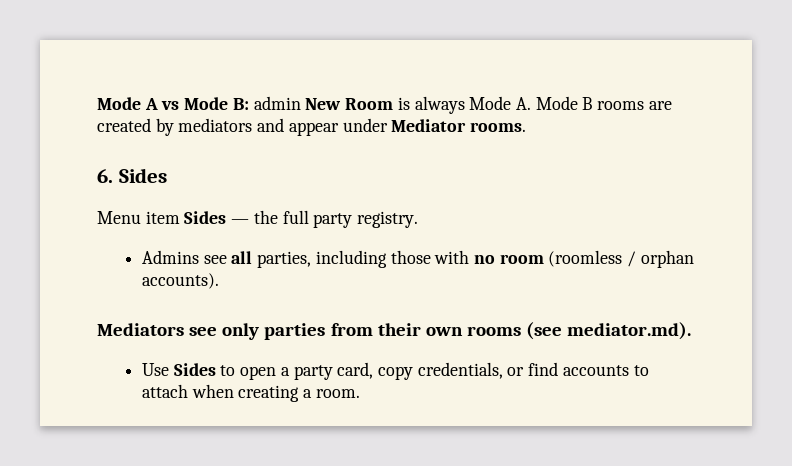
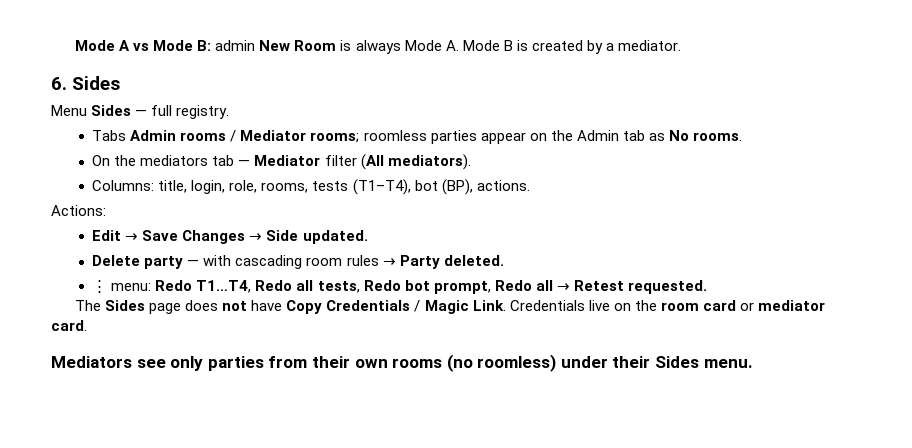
- Mode A vs Mode B: admin New Room is always Mode A. Mode B rooms are created by mediators and appear under Mediator rooms.
+ Mode A vs Mode B: admin New Room is always Mode A. Mode B is created by a mediator.
- Menu item Sides — the full party registry.
- Admins see all parties, including those with no room (roomless / orphan accounts).
+ Menu Sides — full registry.
+ Tabs Admin rooms / Mediator rooms; roomless parties appear on the Admin tab as No rooms.
+ On the mediators tab — Mediator filter (All mediators).
+ Columns: title, login, role, rooms, tests (T1–T4), bot (BP), actions.
+ Actions:
+ Edit → Save Changes → Side updated.
+ Delete party — with cascading room rules → Party deleted.
+ ⋮ menu: Redo T1…T4, Redo all tests, Redo bot prompt, Redo all → Retest requested.
+ The Sides page does not have Copy Credentials / Magic Link. Credentials live on the room card or mediator card.
- Mediators see only parties from their own rooms (see mediator.md).
- Use Sides to open a party card, copy credentials, or find accounts to attach when creating a room.
+ Mediators see only parties from their own rooms (no roomless) under their Sides menu.

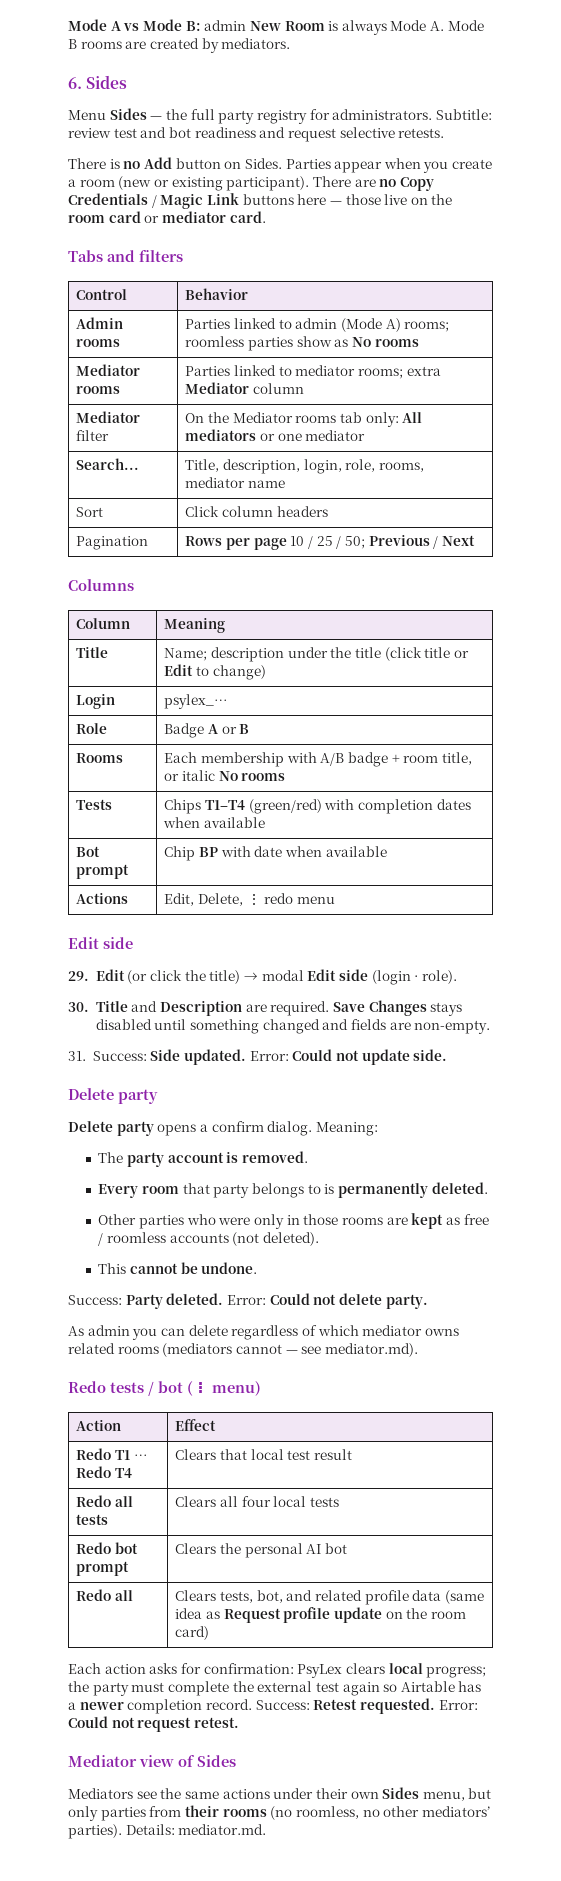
- Mode A vs Mode B: admin New Room is always Mode A. Mode B is created by a mediator.
+ Mode A vs Mode B: admin New Room is always Mode A. Mode B rooms are created by mediators.
- Menu Sides — full registry.
- Tabs Admin rooms / Mediator rooms; roomless parties appear on the Admin tab as No rooms.
- On the mediators tab — Mediator filter (All mediators).
- Columns: title, login, role, rooms, tests (T1–T4), bot (BP), actions.
- Actions:
- Edit → Save Changes → Side updated.
- Delete party — with cascading room rules → Party deleted.
- ⋮ menu: Redo T1…T4, Redo all tests, Redo bot prompt, Redo all → Retest requested.
- The Sides page does not have Copy Credentials / Magic Link. Credentials live on the room card or mediator card.
+ Menu Sides — the full party registry for administrators. Subtitle: review test and bot readiness and request selective retests.
+ There is no Add button on Sides. Parties appear when you create a room (new or existing participant). There are no Copy Credentials / Magic Link buttons here — those live on the room card or mediator card.
- Mediators see only parties from their own rooms (no roomless) under their Sides menu.
+ Tabs and filters
+ Control | Behavior
+ Admin rooms | Parties linked to admin (Mode A) rooms; roomless parties show as No rooms
+ Mediator rooms | Parties linked to mediator rooms; extra Mediator column
+ Mediator filter | On the Mediator rooms tab only: All mediators or one mediator
+ Search... | Title, description, login, role, rooms, mediator name
+ Sort | Click column headers
+ Pagination | Rows per page 10 / 25 / 50; Previous / Next
+ Columns
+ Column | Meaning
+ Title | Name; description under the title (click title or Edit to change)
+ Login | psylex_…
+ Role | Badge A or B
+ Rooms | Each membership with A/B badge + room title, or italic No rooms
+ Tests | Chips T1–T4 (green/red) with completion dates when available
+ Bot prompt | Chip BP with date when available
+ Actions | Edit, Delete, ⋮ redo menu
+ Edit side
+ 29. Edit (or click the title) → modal Edit side (login · role).
+ 30. Title and Description are required. Save Changes stays disabled until something changed and fields are non-empty.
+ 31. Success: Side updated. Error: Could not update side.
+ Delete party
+ Delete party opens a confirm dialog. Meaning:
+ The party account is removed.
+ Every room that party belongs to is permanently deleted.
+ Other parties who were only in those rooms are kept as free / roomless accounts (not deleted).
+ This cannot be undone.
+ Success: Party deleted. Error: Could not delete party.
+ As admin you can delete regardless of which mediator owns related rooms (mediators cannot — see mediator.md).
+ Redo tests / bot (⋮ menu)
+ Action | Effect
+ Redo T1 … Redo T4 | Clears that local test result
+ Redo all tests | Clears all four local tests
+ Redo bot prompt | Clears the personal AI bot
+ Redo all | Clears tests, bot, and related profile data (same idea as Request profile update on the room card)
+ Each action asks for confirmation: PsyLex clears local progress; the party must complete the external test again so Airtable has a newer completion record. Success: Retest requested. Error: Could not request retest.
+ Mediator view of Sides
+ Mediators see the same actions under their own Sides menu, but only parties from their rooms (no roomless, no other mediators’ parties). Details: mediator.md.

